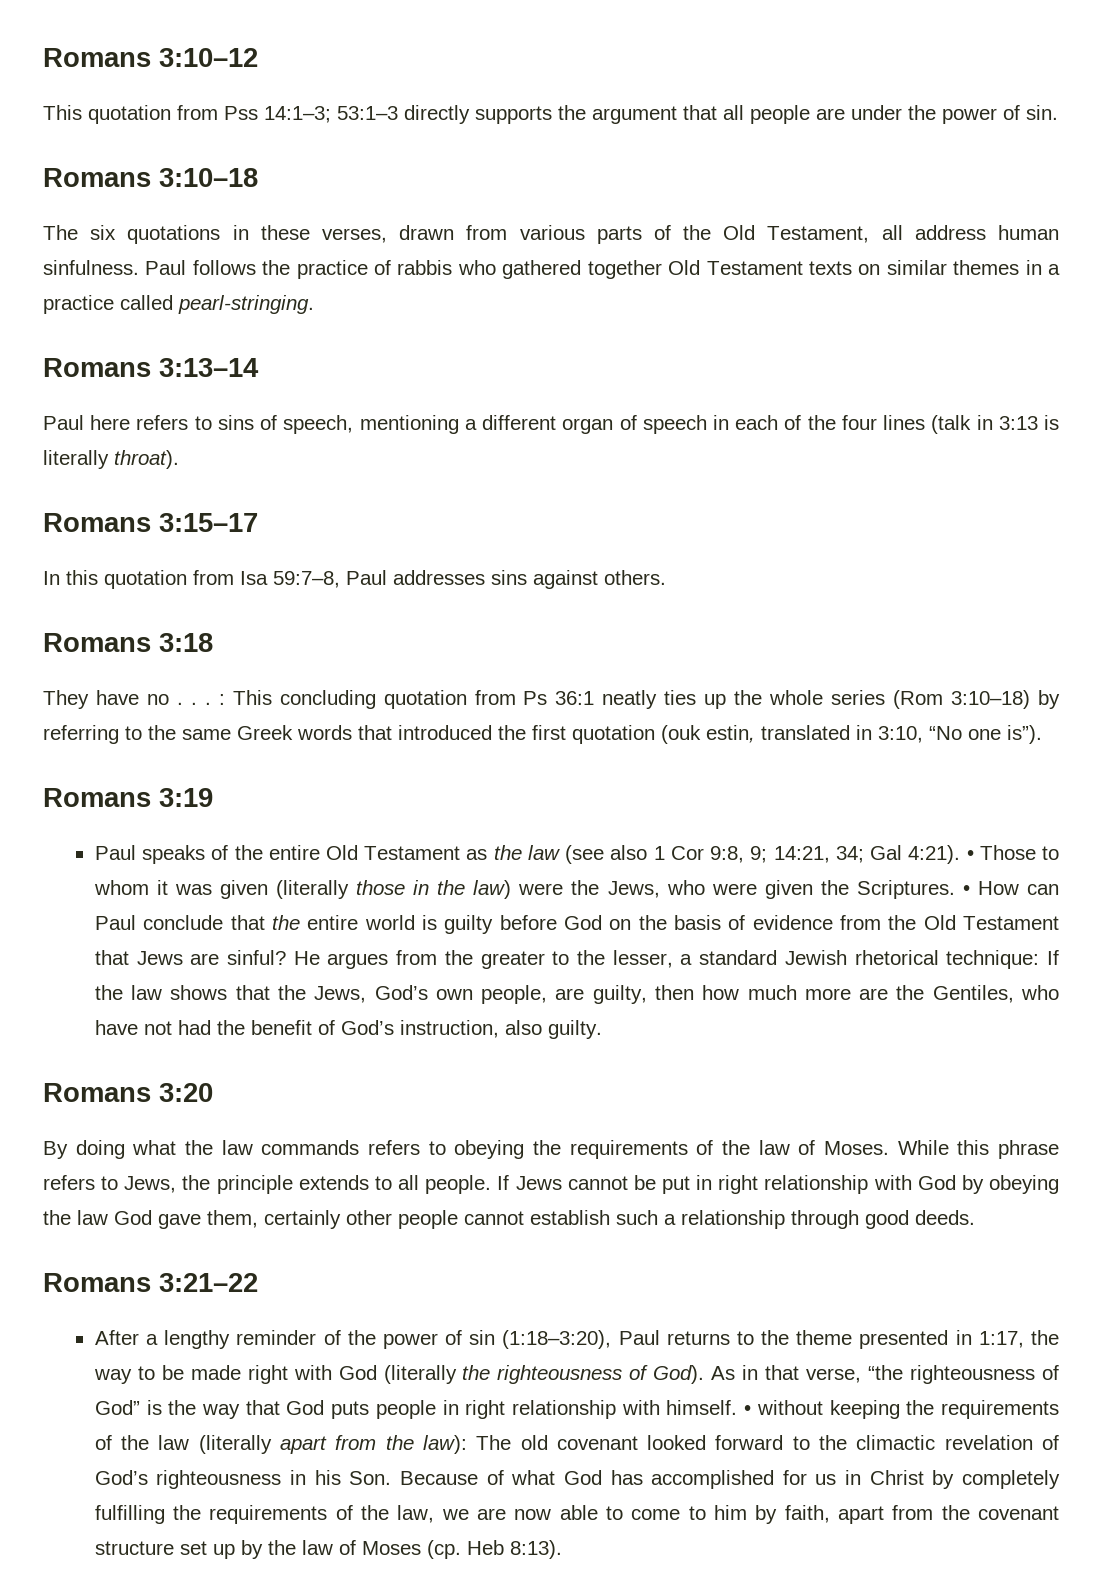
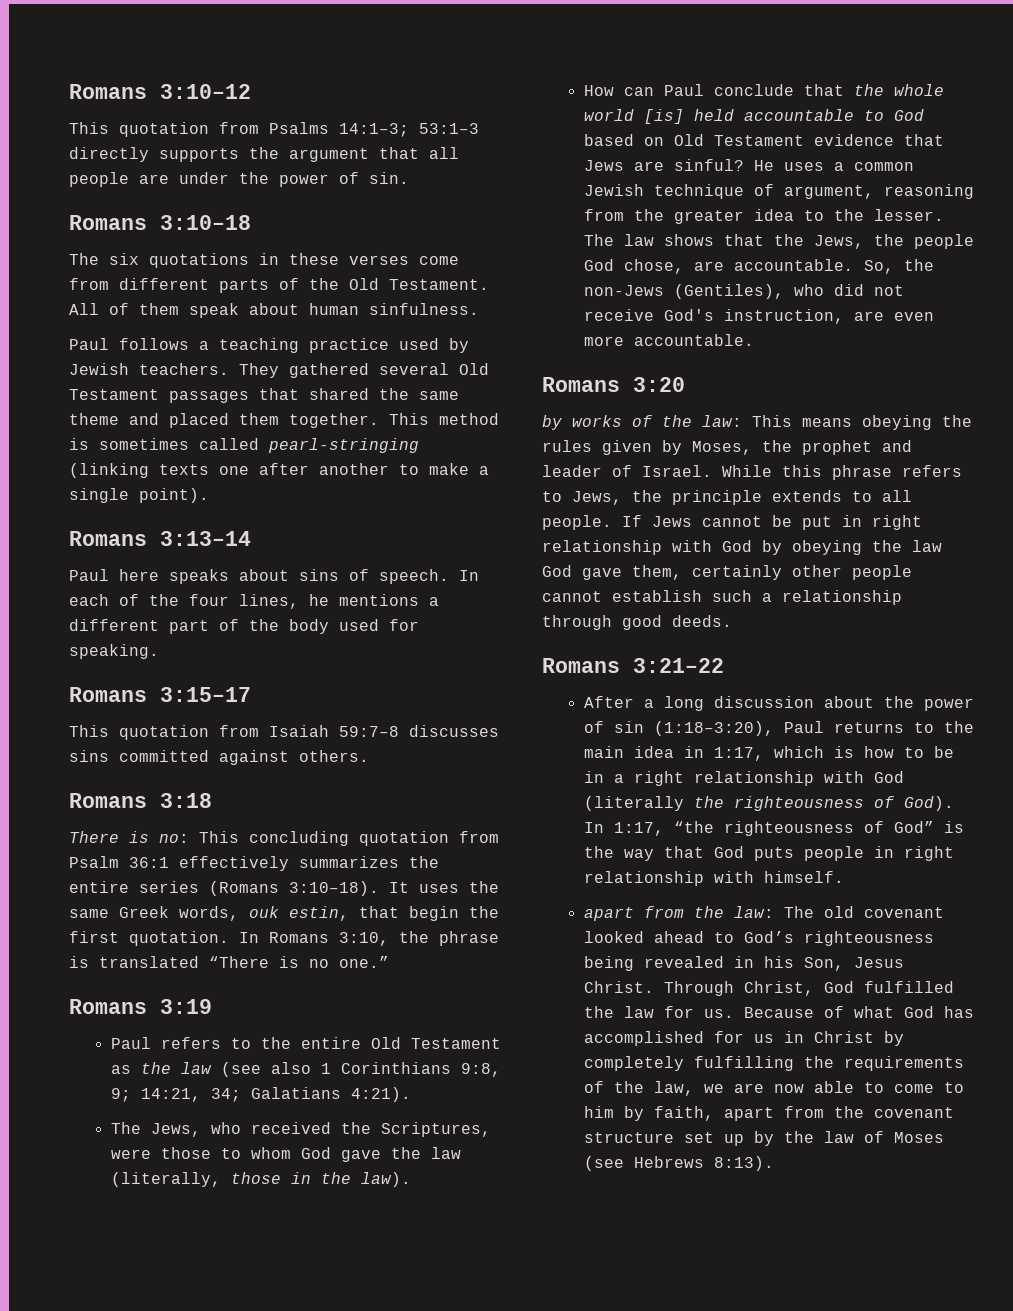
- This quotation from Pss 14:1–3; 53:1–3 directly supports the argument that all people are under the power of sin.
+ This quotation from Psalms 14:1–3; 53:1–3 directly supports the argument that all people are under the power of sin.
- The six quotations in these verses, drawn from various parts of the Old Testament, all address human sinfulness. Paul follows the practice of rabbis who gathered together Old Testament texts on similar themes in a practice called pearl-stringing.
+ The six quotations in these verses come from different parts of the Old Testament. All of them speak about human sinfulness.
+ Paul follows a teaching practice used by Jewish teachers. They gathered several Old Testament passages that shared the same theme and placed them together. This method is sometimes called pearl-stringing (linking texts one after another to make a single point).
  Romans 3:13–14
- Paul here refers to sins of speech, mentioning a different organ of speech in each of the four lines (talk in 3:13 is literally throat).
+ Paul here speaks about sins of speech. In each of the four lines, he mentions a different part of the body used for speaking.
  Romans 3:15–17
- In this quotation from Isa 59:7–8, Paul addresses sins against others.
+ This quotation from Isaiah 59:7–8 discusses sins committed against others.
  Romans 3:18
- They have no . . . : This concluding quotation from Ps 36:1 neatly ties up the whole series (Rom 3:10–18) by referring to the same Greek words that introduced the first quotation (ouk estin, translated in 3:10, “No one is”).
+ There is no: This concluding quotation from Psalm 36:1 effectively summarizes the entire series (Romans 3:10–18). It uses the same Greek words, ouk estin, that begin the first quotation. In Romans 3:10, the phrase is translated “There is no one.”
- Paul speaks of the entire Old Testament as the law (see also 1 Cor 9:8, 9; 14:21, 34; Gal 4:21). • Those to whom it was given (literally those in the law) were the Jews, who were given the Scriptures. • How can Paul conclude that the entire world is guilty before God on the basis of evidence from the Old Testament that Jews are sinful?
+ Paul refers to the entire Old Testament as the law (see also 1 Corinthians 9:8, 9; 14:21, 34; Galatians 4:21).
+ The Jews, who received the Scriptures, were those to whom God gave the law (literally, those in the law).
+ How can Paul conclude that the whole world [is] held accountable to God based on Old Testament evidence that Jews are sinful?
- He argues from the greater to the lesser, a standard Jewish rhetorical technique: If the law shows that the Jews, God’s own people, are guilty, then how much more are the Gentiles, who have not had the benefit of God’s instruction, also guilty.
+ He uses a common Jewish technique of argument, reasoning from the greater idea to the lesser. The law shows that the Jews, the people God chose, are accountable. So, the non-Jews (Gentiles), who did not receive God's instruction, are even more accountable.
  Romans 3:20
- By doing what the law commands refers to obeying the requirements of the law of Moses.
+ by works of the law: This means obeying the rules given by Moses, the prophet and leader of Israel.
- After a lengthy reminder of the power of sin (1:18–3:20), Paul returns to the theme presented in 1:17, the way to be made right with God (literally the righteousness of God).
+ After a long discussion about the power of sin (1:18–3:20), Paul returns to the main idea in 1:17, which is how to be in a right relationship with God (literally the righteousness of God).
- As in that verse, “the righteousness of God” is the way that God puts people in right relationship with himself. • without keeping the requirements of the law (literally apart from the law):
+ In 1:17, “the righteousness of God” is the way that God puts people in right relationship with himself.
+ apart from the law:
- The old covenant looked forward to the climactic revelation of God’s righteousness in his Son. Because of what God has accomplished for us in Christ by completely fulfilling the requirements of the law, we are now able to come to him by faith, apart from the covenant structure set up by the law of Moses (cp. Heb 8:13).
+ The old covenant looked ahead to God’s righteousness being revealed in his Son, Jesus Christ. Through Christ, God fulfilled the law for us. Because of what God has accomplished for us in Christ by completely fulfilling the requirements of the law, we are now able to come to him by faith, apart from the covenant structure set up by the law of Moses (see Hebrews 8:13).

